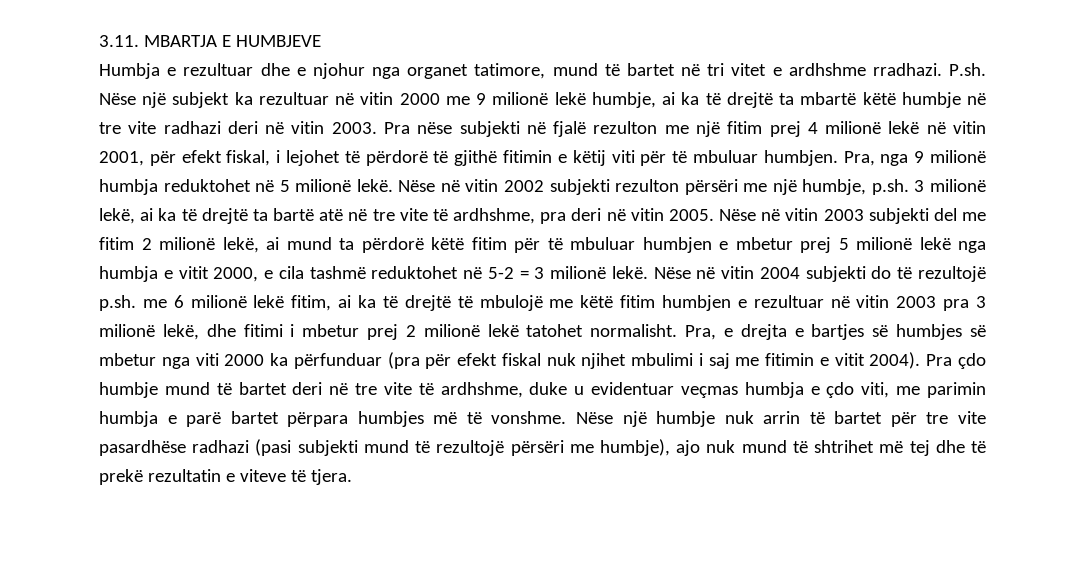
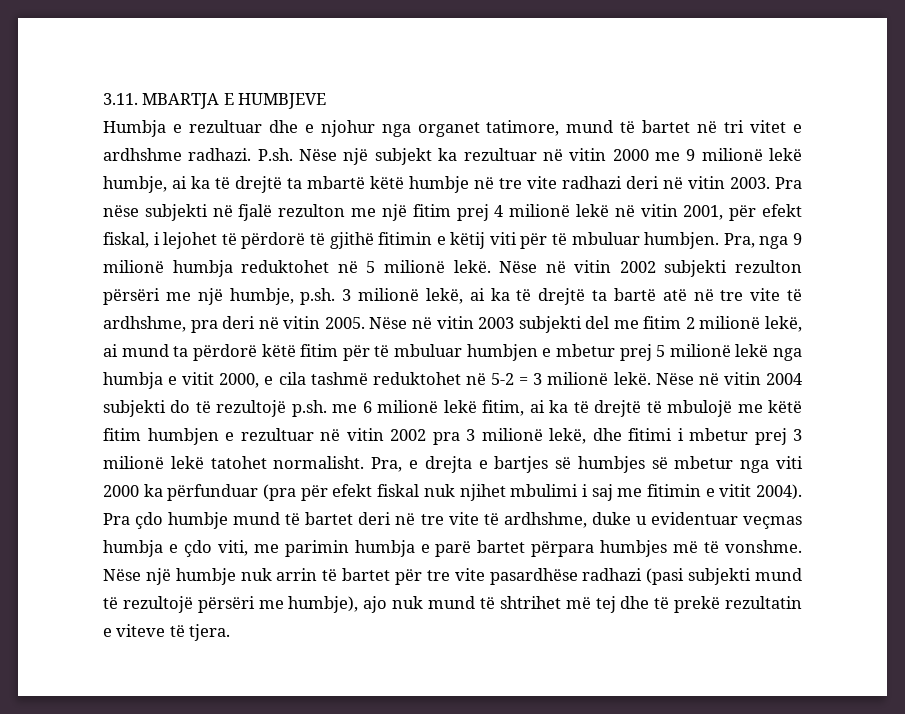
- Humbja e rezultuar dhe e njohur nga organet tatimore, mund të bartet në tri vitet e ardhshme rradhazi.
+ Humbja e rezultuar dhe e njohur nga organet tatimore, mund të bartet në tri vitet e ardhshme radhazi.
- Nëse në vitin 2004 subjekti do të rezultojë p.sh. me 6 milionë lekë fitim, ai ka të drejtë të mbulojë me këtë fitim humbjen e rezultuar në vitin 2003 pra 3 milionë lekë, dhe fitimi i mbetur prej 2 milionë lekë tatohet normalisht.
+ Nëse në vitin 2004 subjekti do të rezultojë p.sh. me 6 milionë lekë fitim, ai ka të drejtë të mbulojë me këtë fitim humbjen e rezultuar në vitin 2002 pra 3 milionë lekë, dhe fitimi i mbetur prej 3 milionë lekë tatohet normalisht.

